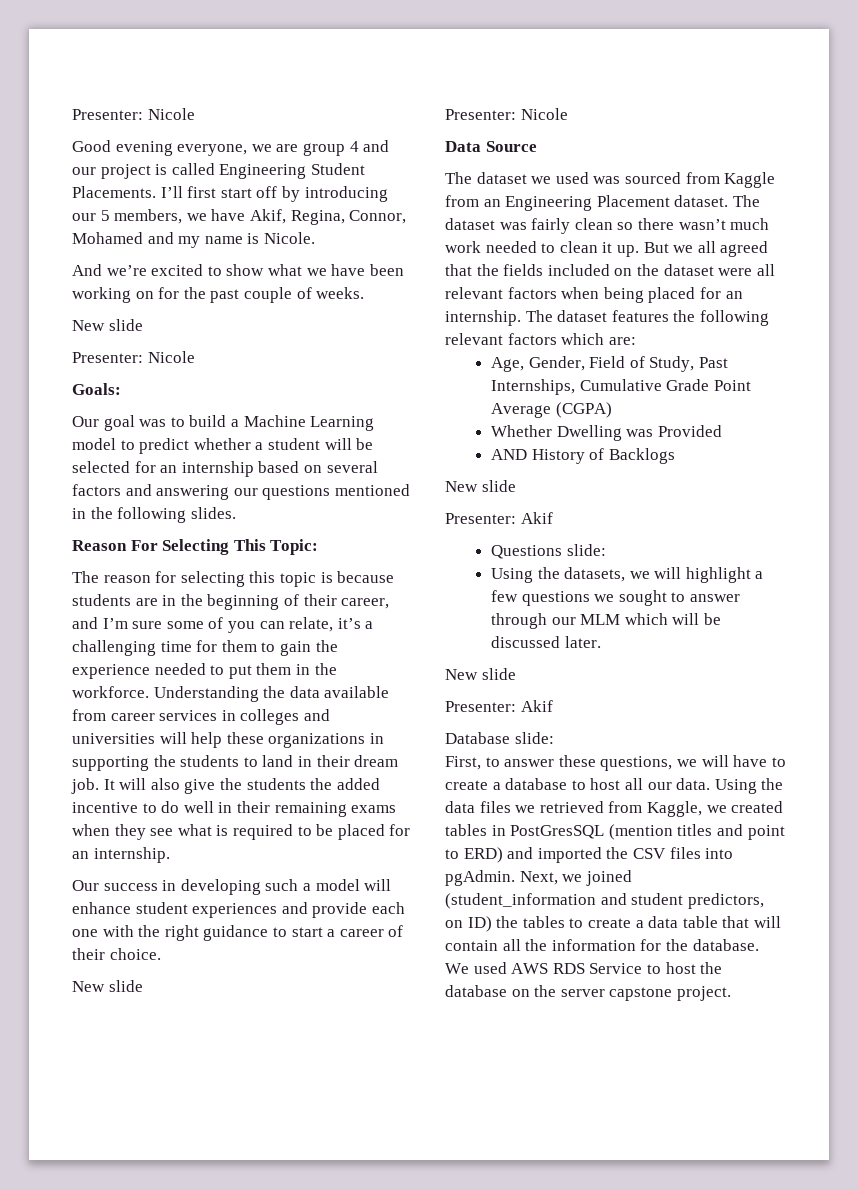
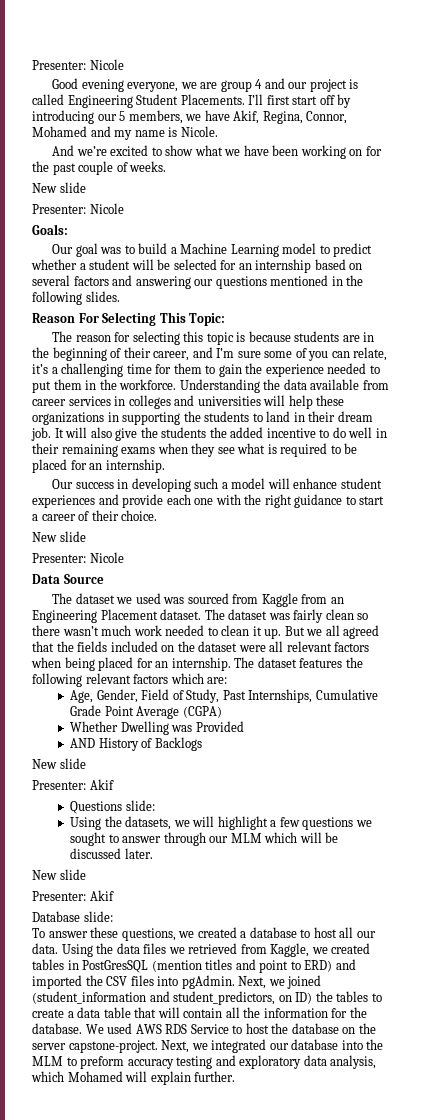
- First, to answer these questions, we will have to create a database to host all our data.
+ To answer these questions, we created a database to host all our data.
- Next, we joined (student_information and student predictors, on ID) the tables to create a data table that will contain all the information for the database.
+ Next, we joined (student_information and student_predictors, on ID) the tables to create a data table that will contain all the information for the database.
- We used AWS RDS Service to host the database on the server capstone project.
+ We used AWS RDS Service to host the database on the server capstone-project. Next, we integrated our database into the MLM to preform accuracy testing and exploratory data analysis, which Mohamed will explain further.

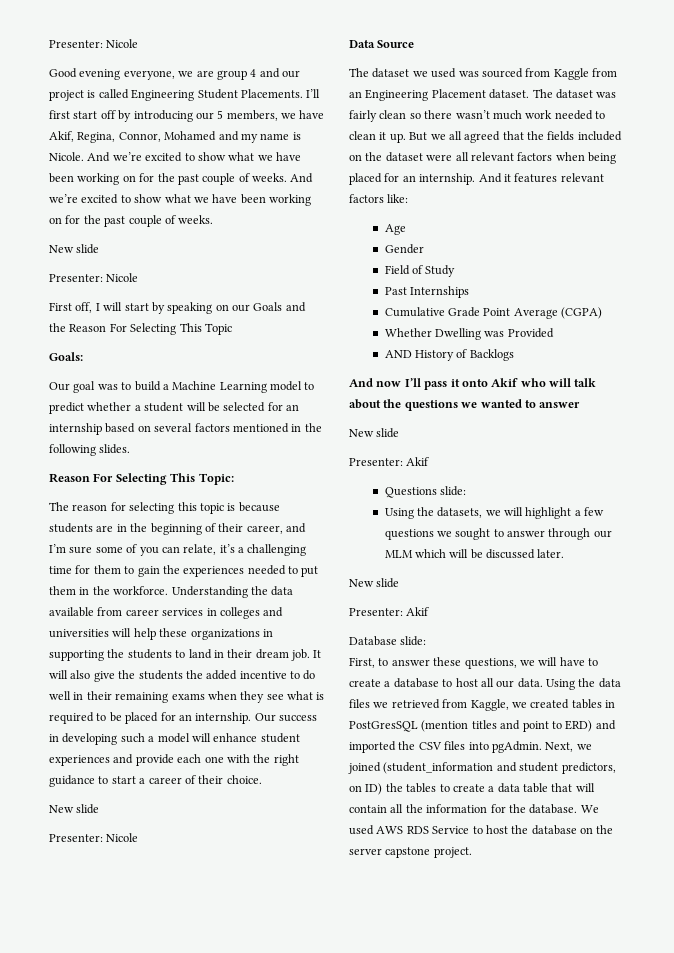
- I’ll first start off by introducing our 5 members, we have Akif, Regina, Connor, Mohamed and my name is Nicole.
- And we’re excited to show what we have been working on for the past couple of weeks.
+ I’ll first start off by introducing our 5 members, we have Akif, Regina, Connor, Mohamed and my name is Nicole. And we’re excited to show what we have been working on for the past couple of weeks. And we’re excited to show what we have been working on for the past couple of weeks.
+ First off, I will start by speaking on our Goals and the Reason For Selecting This Topic
- Our goal was to build a Machine Learning model to predict whether a student will be selected for an internship based on several factors and answering our questions mentioned in the following slides.
+ Our goal was to build a Machine Learning model to predict whether a student will be selected for an internship based on several factors mentioned in the following slides.
- The reason for selecting this topic is because students are in the beginning of their career, and I’m sure some of you can relate, it’s a challenging time for them to gain the experience needed to put them in the workforce.
+ The reason for selecting this topic is because students are in the beginning of their career, and I’m sure some of you can relate, it’s a challenging time for them to gain the experiences needed to put them in the workforce.
- It will also give the students the added incentive to do well in their remaining exams when they see what is required to be placed for an internship.
- Our success in developing such a model will enhance student experiences and provide each one with the right guidance to start a career of their choice.
+ It will also give the students the added incentive to do well in their remaining exams when they see what is required to be placed for an internship. Our success in developing such a model will enhance student experiences and provide each one with the right guidance to start a career of their choice.
- The dataset features the following relevant factors which are:
- Age, Gender, Field of Study, Past Internships, Cumulative Grade Point Average (CGPA)
+ And it features relevant factors like:
+ Age
+ Gender
+ Field of Study
+ Past Internships
+ Cumulative Grade Point Average (CGPA)
+ And now I’ll pass it onto Akif who will talk about the questions we wanted to answer
- To answer these questions, we created a database to host all our data.
+ First, to answer these questions, we will have to create a database to host all our data.
- Next, we joined (student_information and student_predictors, on ID) the tables to create a data table that will contain all the information for the database.
+ Next, we joined (student_information and student predictors, on ID) the tables to create a data table that will contain all the information for the database.
- We used AWS RDS Service to host the database on the server capstone-project. Next, we integrated our database into the MLM to preform accuracy testing and exploratory data analysis, which Mohamed will explain further.
+ We used AWS RDS Service to host the database on the server capstone project.

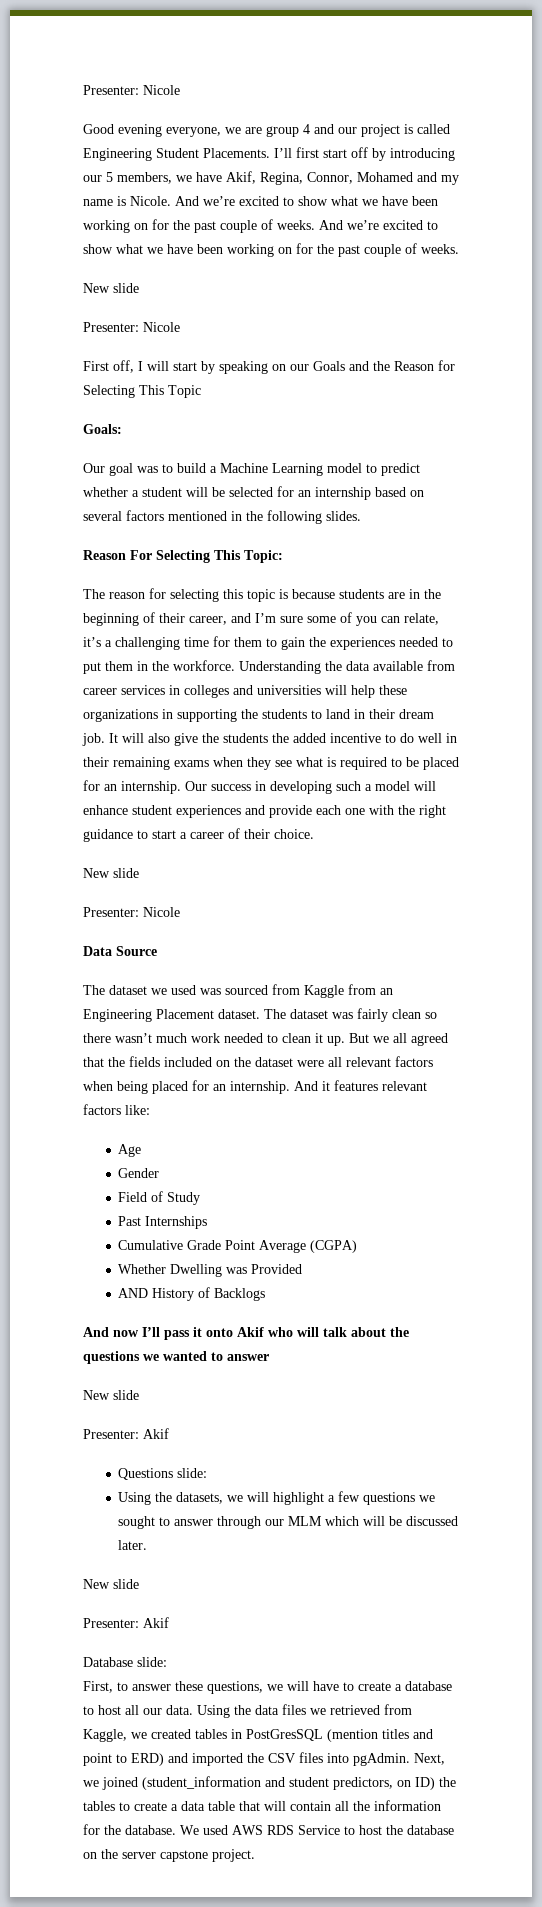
- First off, I will start by speaking on our Goals and the Reason For Selecting This Topic
+ First off, I will start by speaking on our Goals and the Reason for Selecting This Topic

